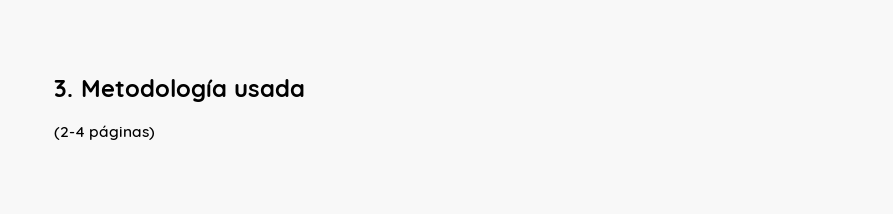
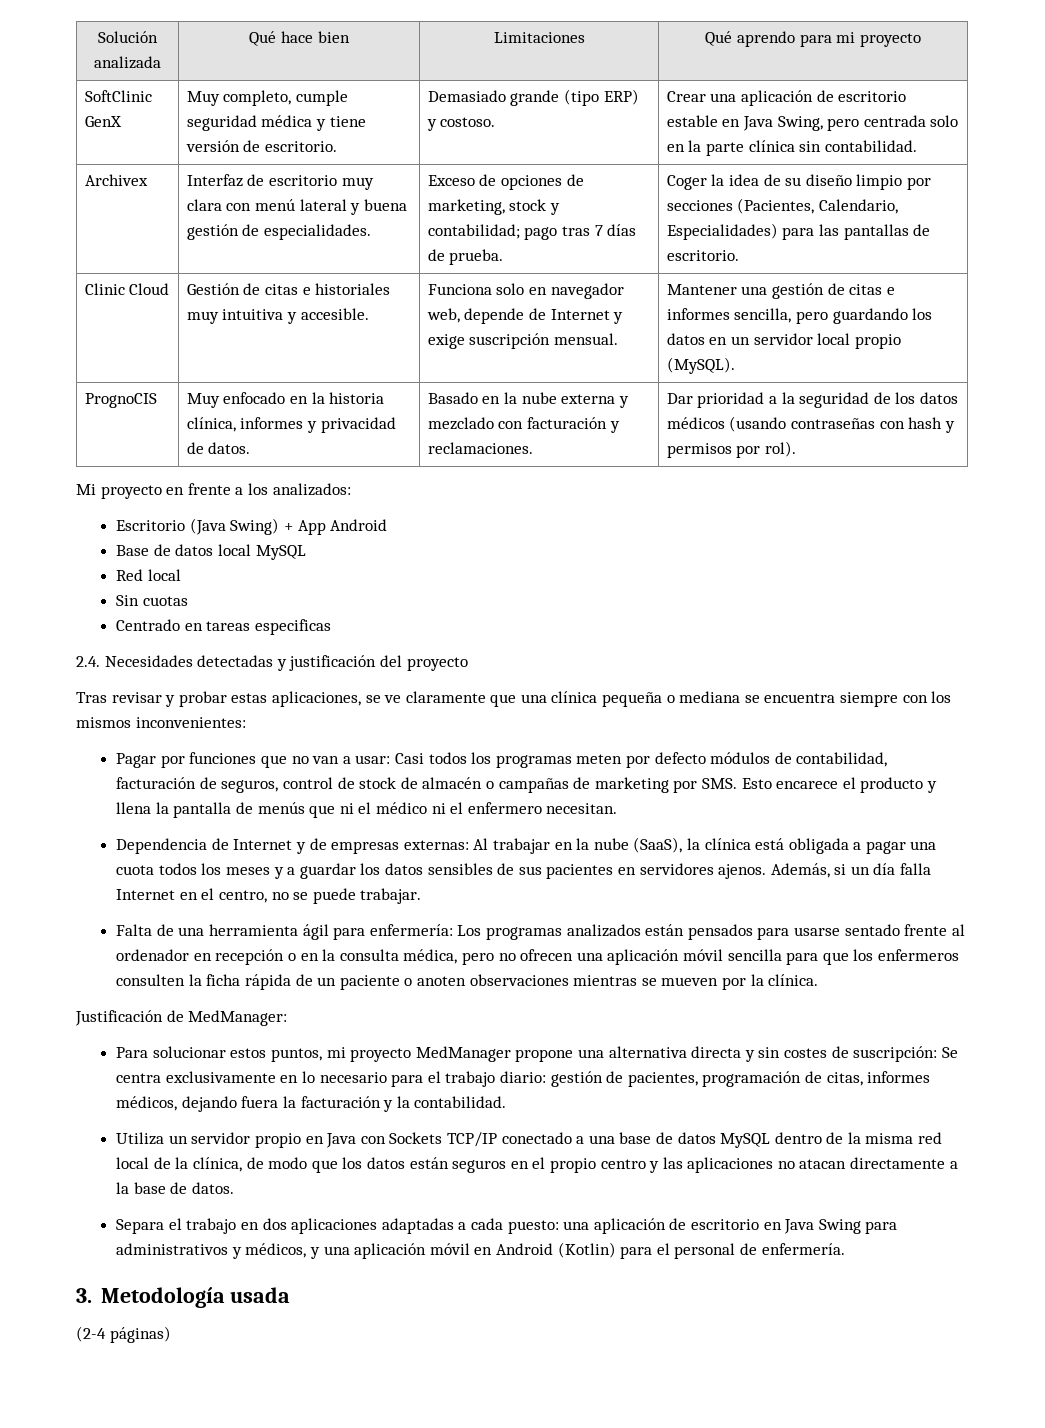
+ Solución analizada | Qué hace bien | Limitaciones | Qué aprendo para mi proyecto
+ SoftClinic GenX | Muy completo, cumple seguridad médica y tiene versión de escritorio. | Demasiado grande (tipo ERP) y costoso. | Crear una aplicación de escritorio estable en Java Swing, pero centrada solo en la parte clínica sin contabilidad.
+ Archivex | Interfaz de escritorio muy clara con menú lateral y buena gestión de especialidades. | Exceso de opciones de marketing, stock y contabilidad; pago tras 7 días de prueba. | Coger la idea de su diseño limpio por secciones (Pacientes, Calendario, Especialidades) para las pantallas de escritorio.
+ Clinic Cloud | Gestión de citas e historiales muy intuitiva y accesible. | Funciona solo en navegador web, depende de Internet y exige suscripción mensual. | Mantener una gestión de citas e informes sencilla, pero guardando los datos en un servidor local propio (MySQL).
+ PrognoCIS | Muy enfocado en la historia clínica, informes y privacidad de datos. | Basado en la nube externa y mezclado con facturación y reclamaciones. | Dar prioridad a la seguridad de los datos médicos (usando contraseñas con hash y permisos por rol).
+ Mi proyecto en frente a los analizados:
+ Escritorio (Java Swing) + App Android
+ Base de datos local MySQL
+ Red local
+ Sin cuotas
+ Centrado en tareas especificas
+ 2.4. Necesidades detectadas y justificación del proyecto
+ Tras revisar y probar estas aplicaciones, se ve claramente que una clínica pequeña o mediana se encuentra siempre con los mismos inconvenientes:
+ Pagar por funciones que no van a usar: Casi todos los programas meten por defecto módulos de contabilidad, facturación de seguros, control de stock de almacén o campañas de marketing por SMS. Esto encarece el producto y llena la pantalla de menús que ni el médico ni el enfermero necesitan.
+ Dependencia de Internet y de empresas externas: Al trabajar en la nube (SaaS), la clínica está obligada a pagar una cuota todos los meses y a guardar los datos sensibles de sus pacientes en servidores ajenos. Además, si un día falla Internet en el centro, no se puede trabajar.
+ Falta de una herramienta ágil para enfermería: Los programas analizados están pensados para usarse sentado frente al ordenador en recepción o en la consulta médica, pero no ofrecen una aplicación móvil sencilla para que los enfermeros consulten la ficha rápida de un paciente o anoten observaciones mientras se mueven por la clínica.
+ Justificación de MedManager:
+ Para solucionar estos puntos, mi proyecto MedManager propone una alternativa directa y sin costes de suscripción: Se centra exclusivamente en lo necesario para el trabajo diario: gestión de pacientes, programación de citas, informes médicos, dejando fuera la facturación y la contabilidad.
+ Utiliza un servidor propio en Java con Sockets TCP/IP conectado a una base de datos MySQL dentro de la misma red local de la clínica, de modo que los datos están seguros en el propio centro y las aplicaciones no atacan directamente a la base de datos.
+ Separa el trabajo en dos aplicaciones adaptadas a cada puesto: una aplicación de escritorio en Java Swing para administrativos y médicos, y una aplicación móvil en Android (Kotlin) para el personal de enfermería.

